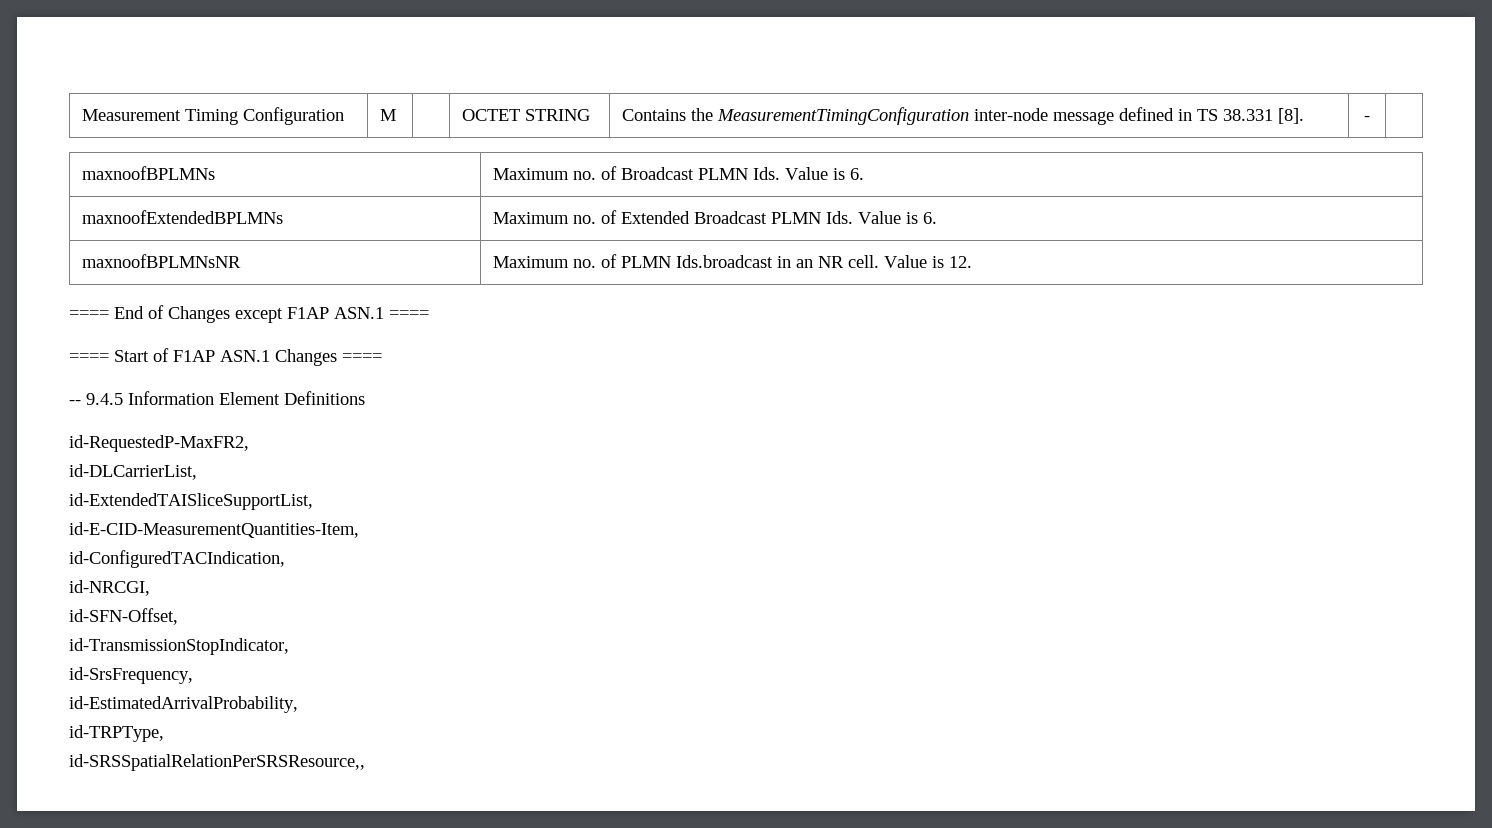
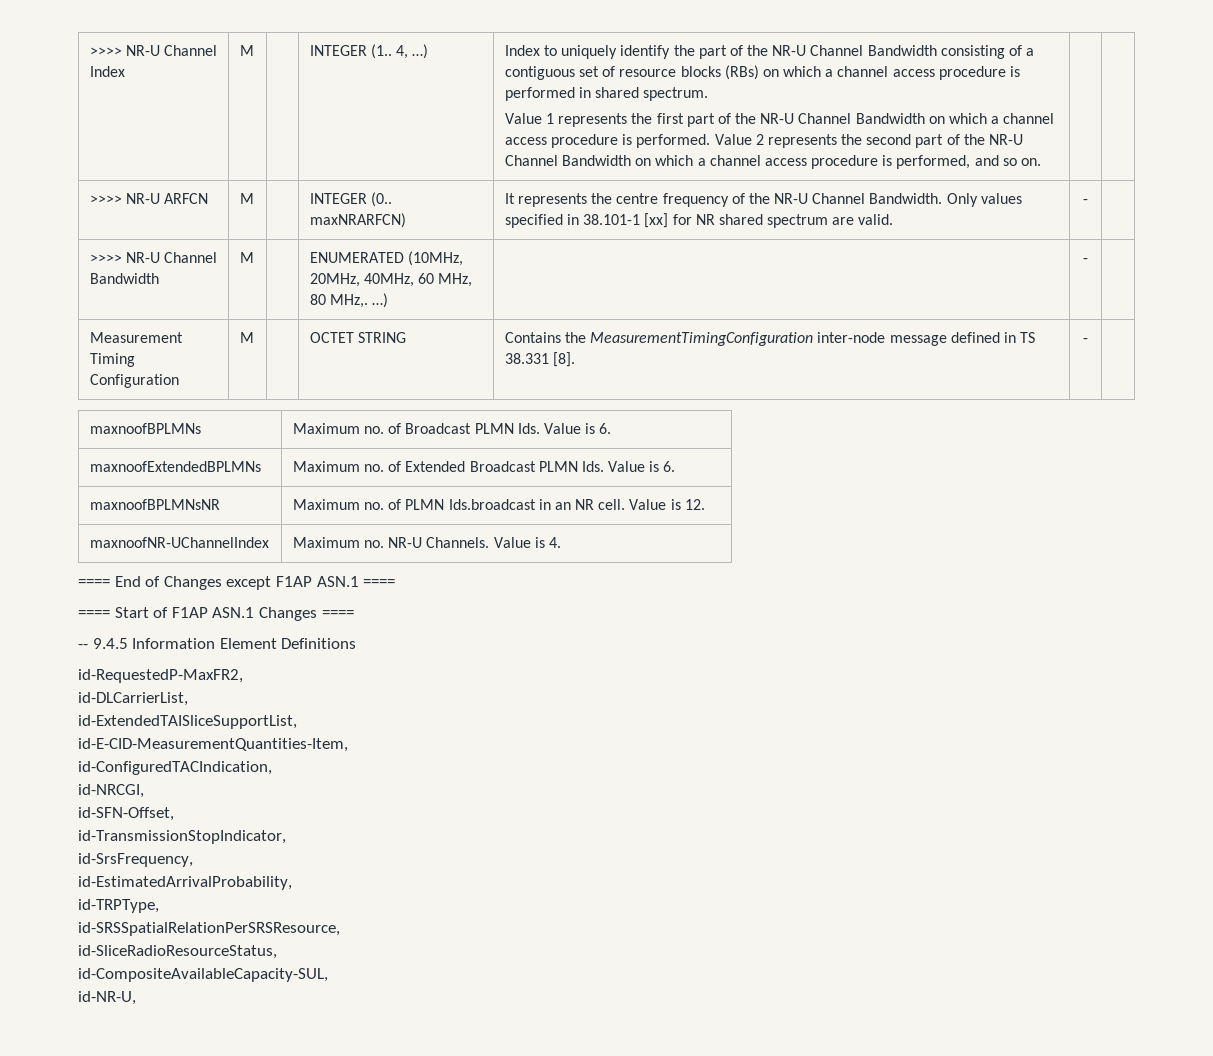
+ >>>> NR-U Channel Index | M | | INTEGER (1.. 4, …) | Index to uniquely identify the part of the NR-U Channel Bandwidth consisting of a contiguous set of resource blocks (RBs) on which a channel access procedure is performed in shared spectrum.
+ Value 1 represents the first part of the NR-U Channel Bandwidth on which a channel access procedure is performed. Value 2 represents the second part of the NR-U Channel Bandwidth on which a channel access procedure is performed, and so on. | |
+ >>>> NR-U ARFCN | M | | INTEGER (0.. maxNRARFCN) | It represents the centre frequency of the NR-U Channel Bandwidth. Only values specified in 38.101-1 [xx] for NR shared spectrum are valid. | - |
+ >>>> NR-U Channel Bandwidth | M | | ENUMERATED (10MHz, 20MHz, 40MHz, 60 MHz, 80 MHz,. …) | | - |
+ maxnoofNR-UChannelIndex | Maximum no. NR-U Channels. Value is 4.
- id-SRSSpatialRelationPerSRSResource,,
+ id-SRSSpatialRelationPerSRSResource,
+ id-SliceRadioResourceStatus,
+ id-CompositeAvailableCapacity-SUL,
+ id-NR-U,

